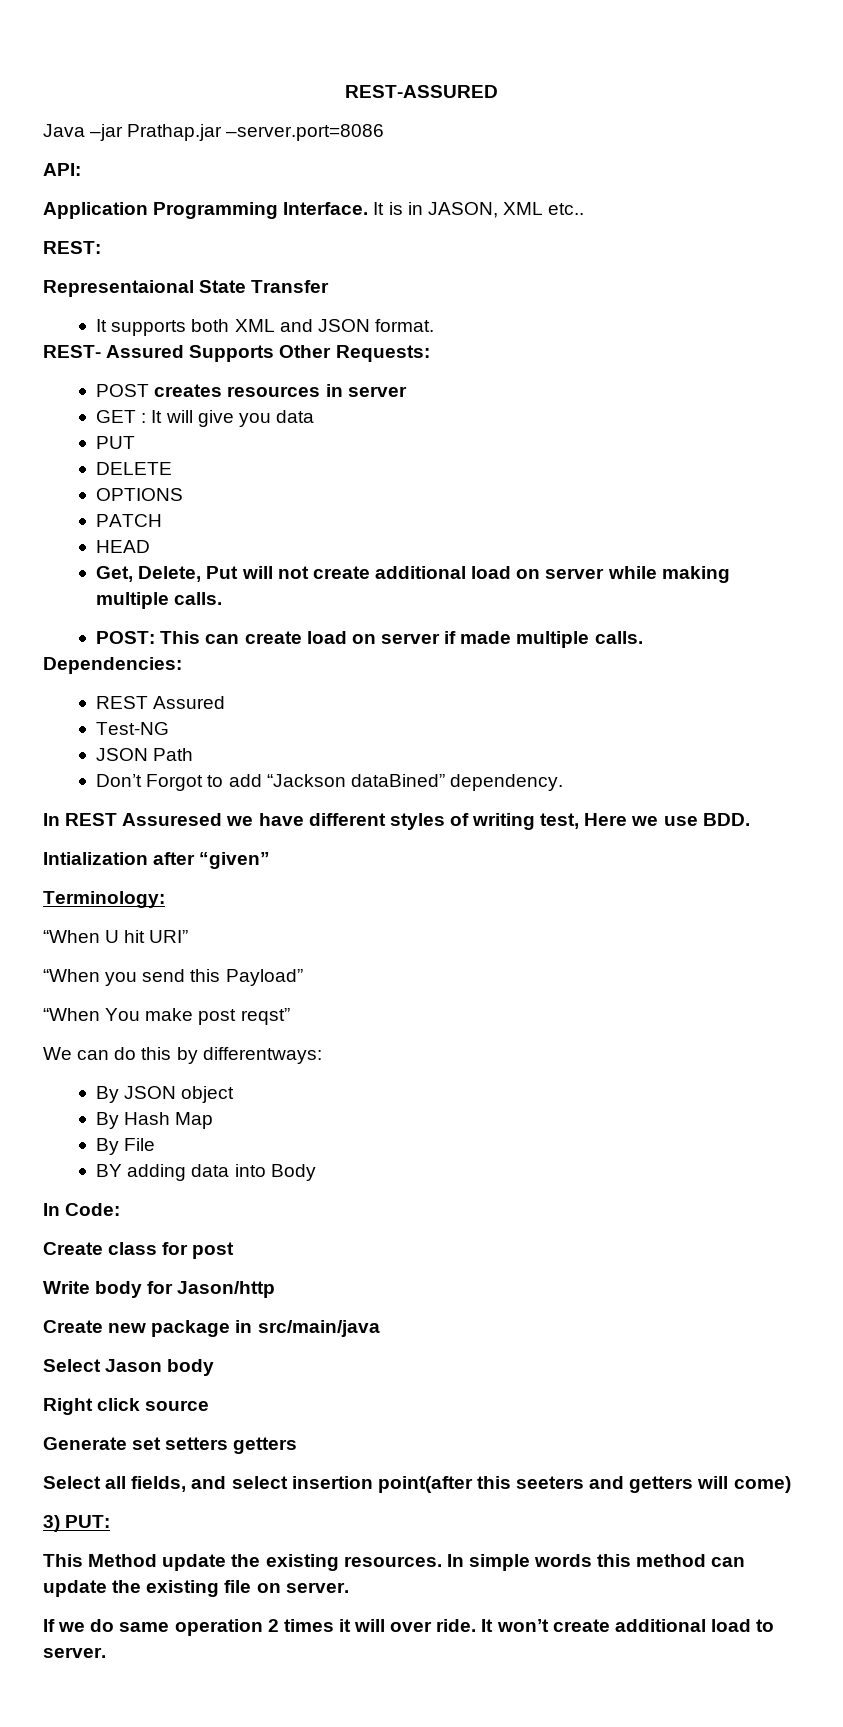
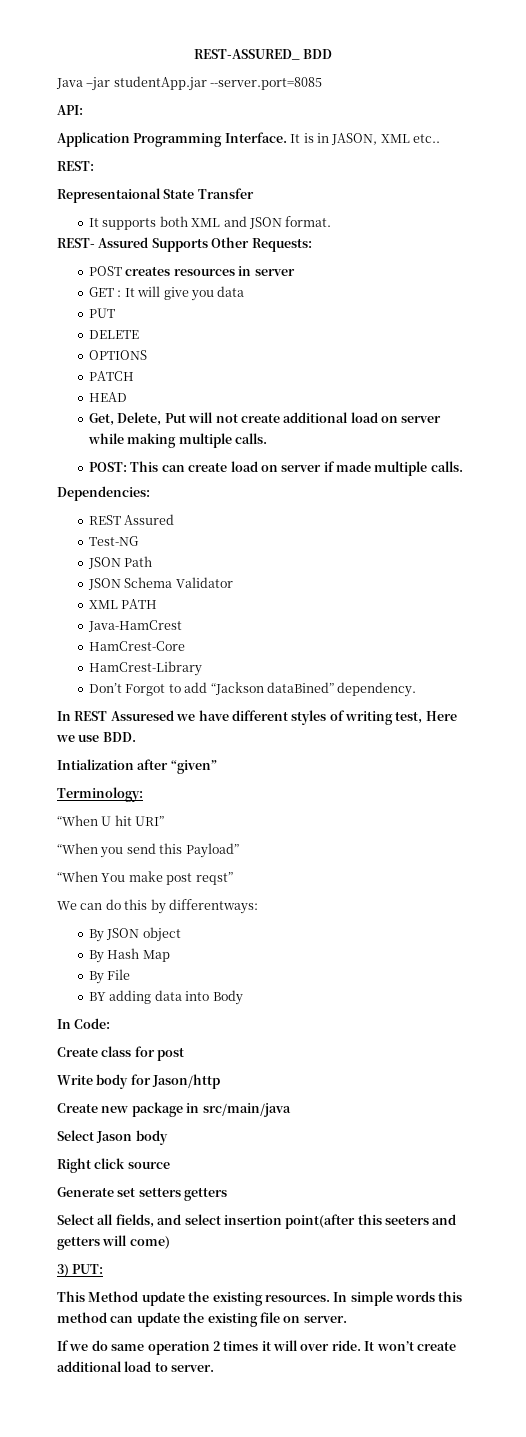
- REST-ASSURED
+ REST-ASSURED_ BDD
- Java –jar Prathap.jar –server.port=8086
+ Java –jar studentApp.jar --server.port=8085
+ JSON Schema Validator
+ XML PATH
+ Java-HamCrest
+ HamCrest-Core
+ HamCrest-Library

